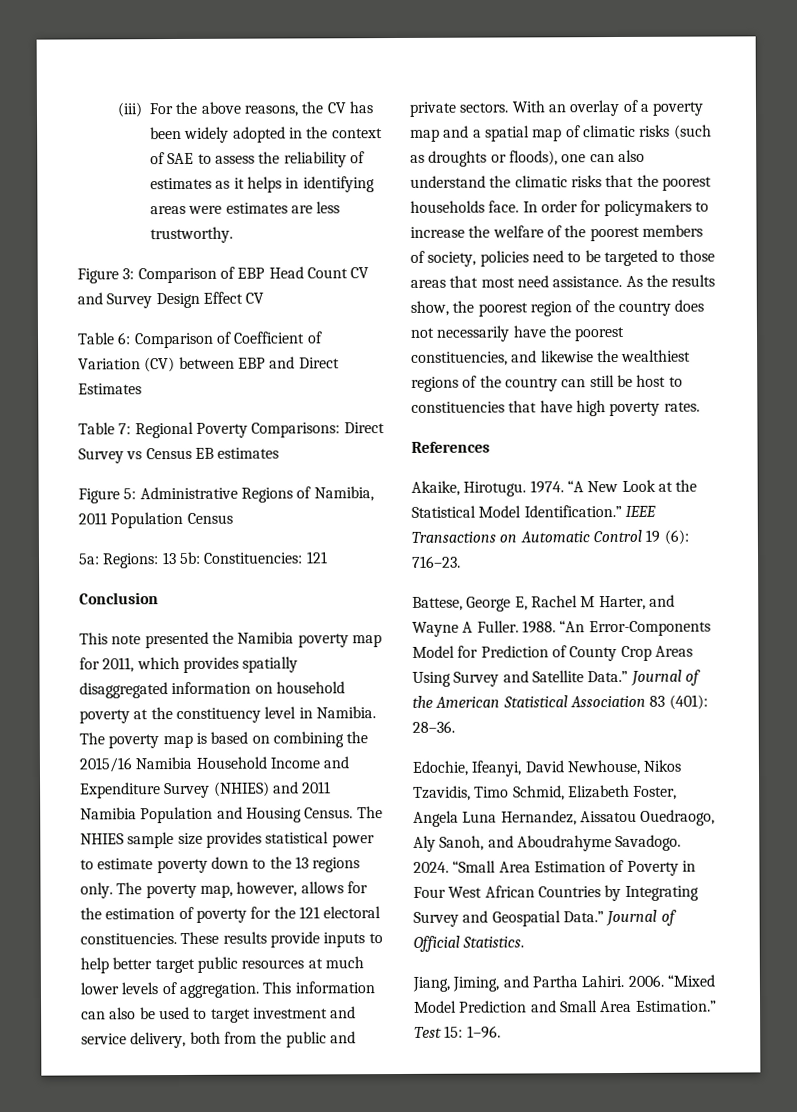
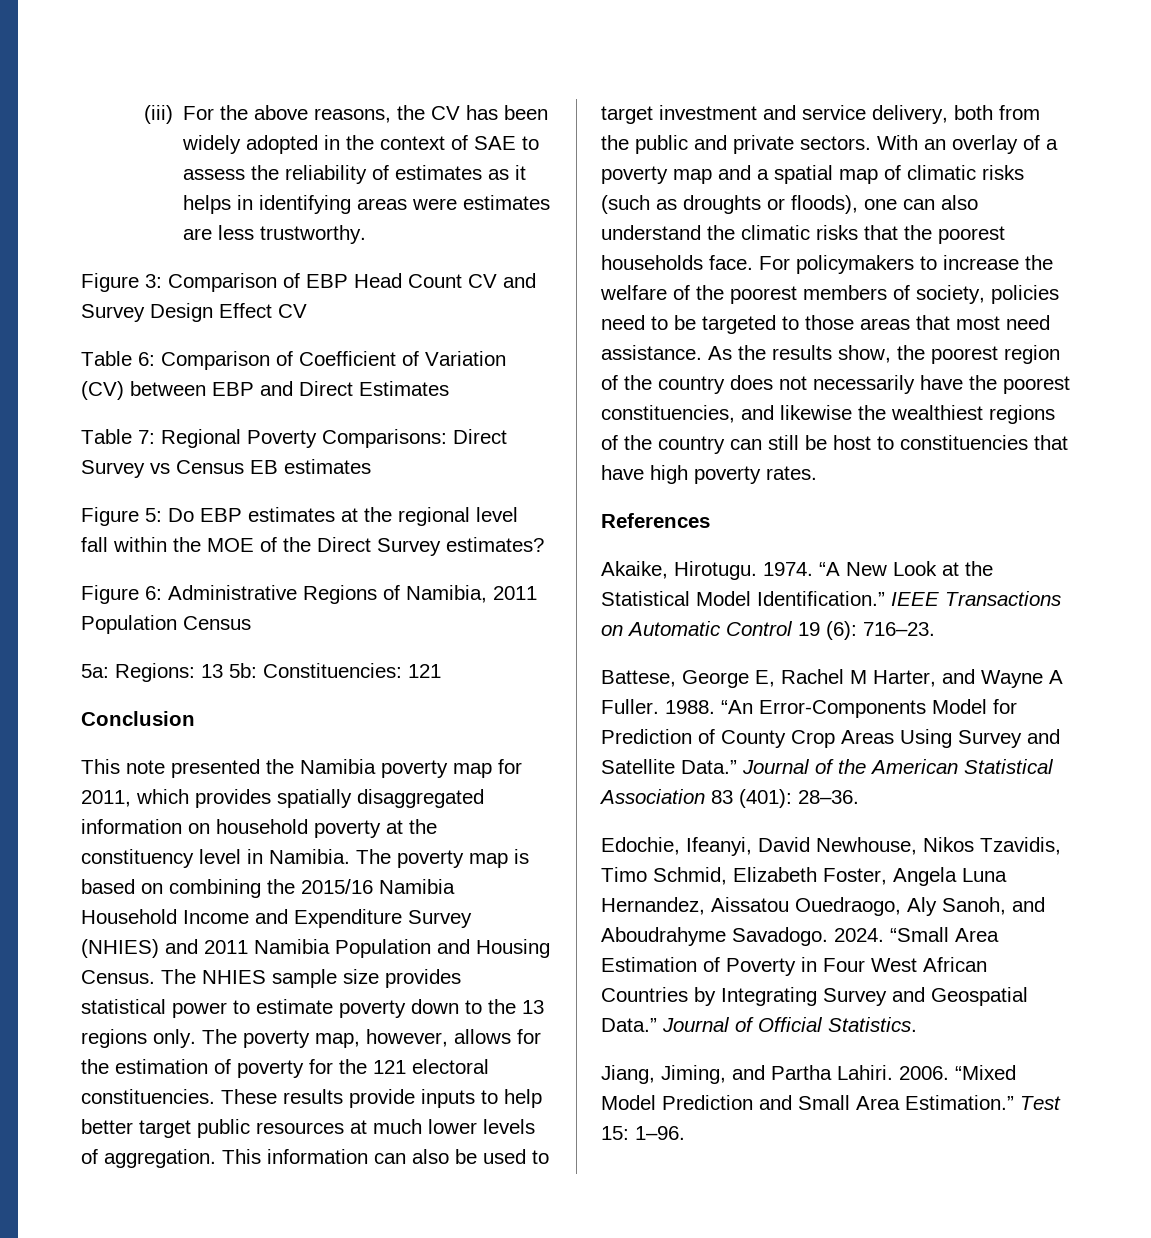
- Figure 5: Administrative Regions of Namibia, 2011 Population Census
+ Figure 5: Do EBP estimates at the regional level fall within the MOE of the Direct Survey estimates?
+ Figure 6: Administrative Regions of Namibia, 2011 Population Census
- In order for policymakers to increase the welfare of the poorest members of society, policies need to be targeted to those areas that most need assistance.
+ For policymakers to increase the welfare of the poorest members of society, policies need to be targeted to those areas that most need assistance.

